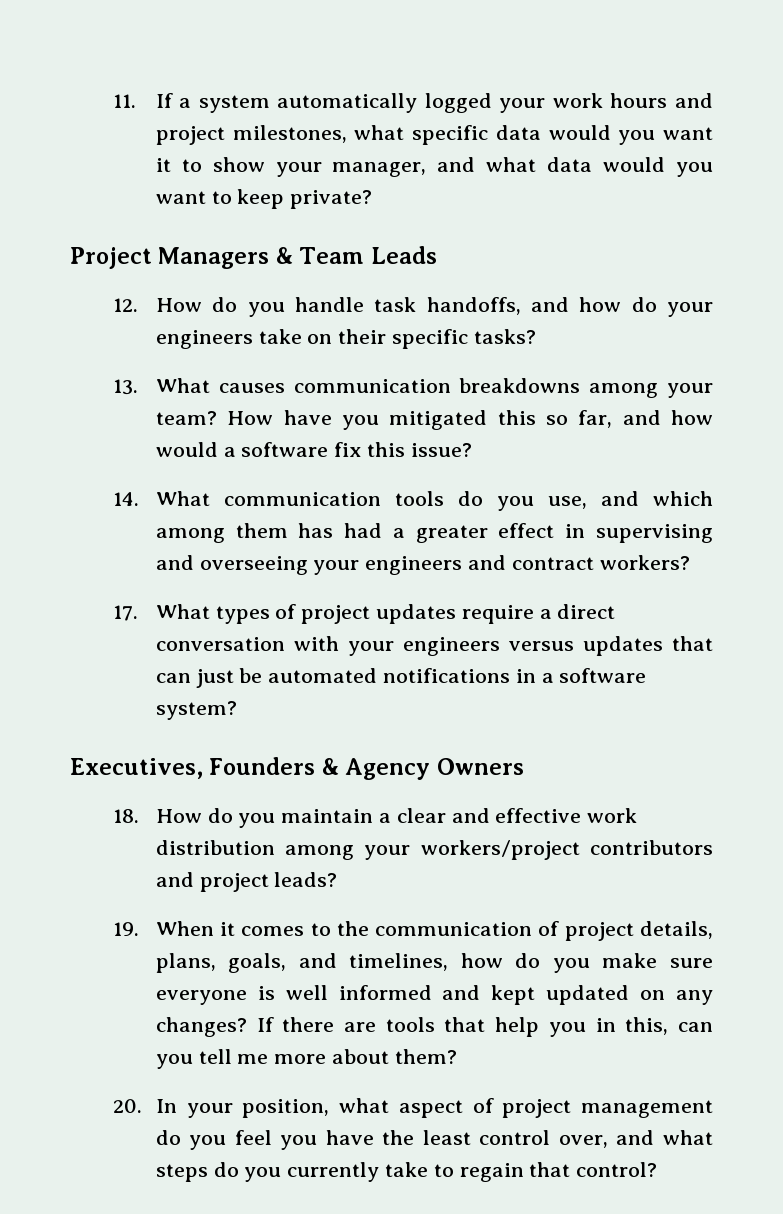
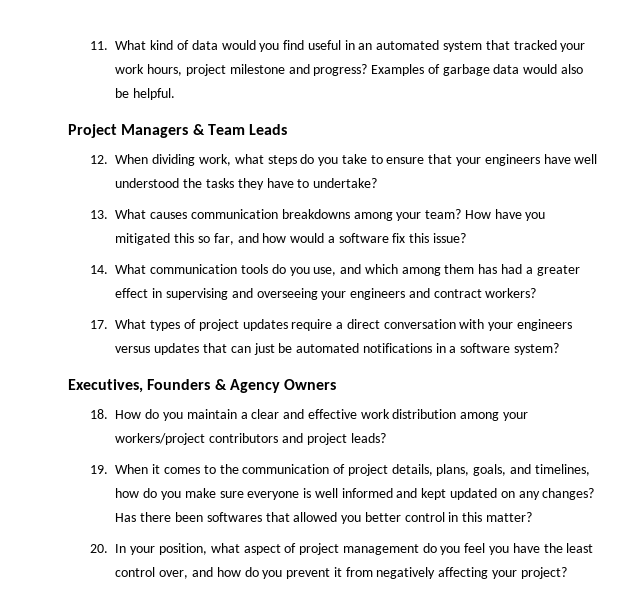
- 11. If a system automatically logged your work hours and project milestones, what specific data would you want it to show your manager, and what data would you want to keep private?
+ 11. What kind of data would you find useful in an automated system that tracked your work hours, project milestone and progress? Examples of garbage data would also be helpful.
- 12. How do you handle task handoffs, and how do your engineers take on their specific tasks?
+ 12. When dividing work, what steps do you take to ensure that your engineers have well understood the tasks they have to undertake?
- If there are tools that help you in this, can you tell me more about them?
+ Has there been softwares that allowed you better control in this matter?
- 20. In your position, what aspect of project management do you feel you have the least control over, and what steps do you currently take to regain that control?
+ 20. In your position, what aspect of project management do you feel you have the least control over, and how do you prevent it from negatively affecting your project?

